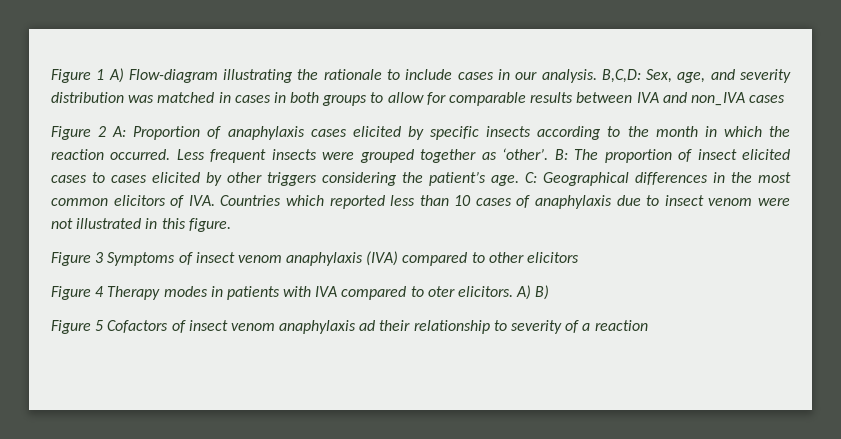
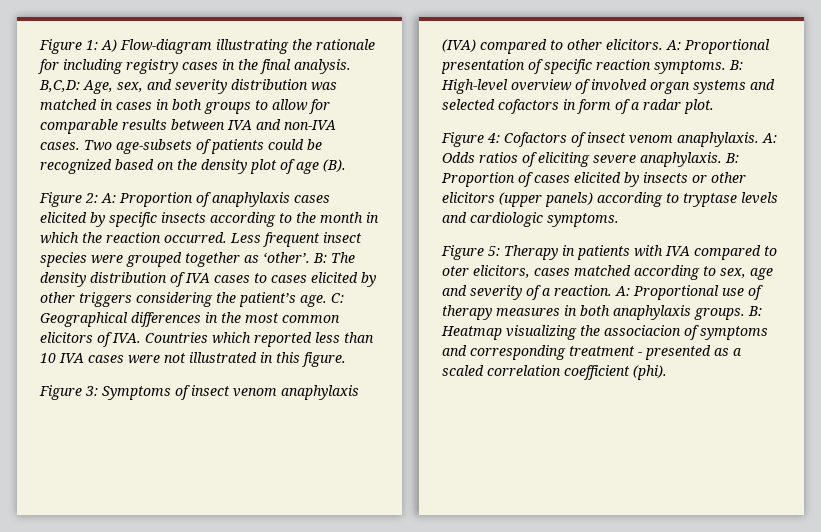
- Figure 1 A) Flow-diagram illustrating the rationale to include cases in our analysis. B,C,D: Sex, age, and severity distribution was matched in cases in both groups to allow for comparable results between IVA and non_IVA cases
- Figure 2 A: Proportion of anaphylaxis cases elicited by specific insects according to the month in which the reaction occurred.
+ Figure 1: A) Flow-diagram illustrating the rationale for including registry cases in the final analysis. B,C,D: Age, sex, and severity distribution was matched in cases in both groups to allow for comparable results between IVA and non-IVA cases. Two age-subsets of patients could be recognized based on the density plot of age (B).
+ Figure 2: A: Proportion of anaphylaxis cases elicited by specific insects according to the month in which the reaction occurred.
- Less frequent insects were grouped together as ‘other’.
+ Less frequent insect species were grouped together as ‘other’.
- B: The proportion of insect elicited cases to cases elicited by other triggers considering the patient’s age.
+ B: The density distribution of IVA cases to cases elicited by other triggers considering the patient’s age.
- C: Geographical differences in the most common elicitors of IVA. Countries which reported less than 10 cases of anaphylaxis due to insect venom were not illustrated in this figure.
+ C: Geographical differences in the most common elicitors of IVA. Countries which reported less than 10 IVA cases were not illustrated in this figure.
- Figure 3 Symptoms of insect venom anaphylaxis (IVA) compared to other elicitors
- Figure 4 Therapy modes in patients with IVA compared to oter elicitors. A) B)
- Figure 5 Cofactors of insect venom anaphylaxis ad their relationship to severity of a reaction
+ Figure 3: Symptoms of insect venom anaphylaxis (IVA) compared to other elicitors. A: Proportional presentation of specific reaction symptoms. B: High-level overview of involved organ systems and selected cofactors in form of a radar plot.
+ Figure 4: Cofactors of insect venom anaphylaxis. A: Odds ratios of eliciting severe anaphylaxis. B: Proportion of cases elicited by insects or other elicitors (upper panels) according to tryptase levels and cardiologic symptoms.
+ Figure 5: Therapy in patients with IVA compared to oter elicitors, cases matched according to sex, age and severity of a reaction. A: Proportional use of therapy measures in both anaphylaxis groups. B: Heatmap visualizing the associacion of symptoms and corresponding treatment - presented as a scaled correlation coefficient (phi).

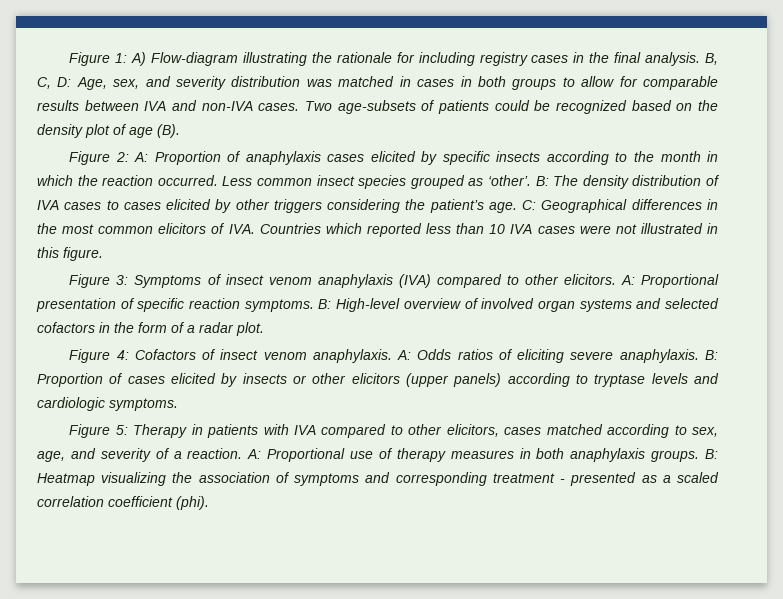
- B,C,D: Age, sex, and severity distribution was matched in cases in both groups to allow for comparable results between IVA and non-IVA cases.
+ B, C, D: Age, sex, and severity distribution was matched in cases in both groups to allow for comparable results between IVA and non-IVA cases.
- Less frequent insect species were grouped together as ‘other’.
+ Less common insect species grouped as ‘other’.
- B: High-level overview of involved organ systems and selected cofactors in form of a radar plot.
+ B: High-level overview of involved organ systems and selected cofactors in the form of a radar plot.
- Figure 5: Therapy in patients with IVA compared to oter elicitors, cases matched according to sex, age and severity of a reaction.
+ Figure 5: Therapy in patients with IVA compared to other elicitors, cases matched according to sex, age, and severity of a reaction.
- B: Heatmap visualizing the associacion of symptoms and corresponding treatment - presented as a scaled correlation coefficient (phi).
+ B: Heatmap visualizing the association of symptoms and corresponding treatment - presented as a scaled correlation coefficient (phi).

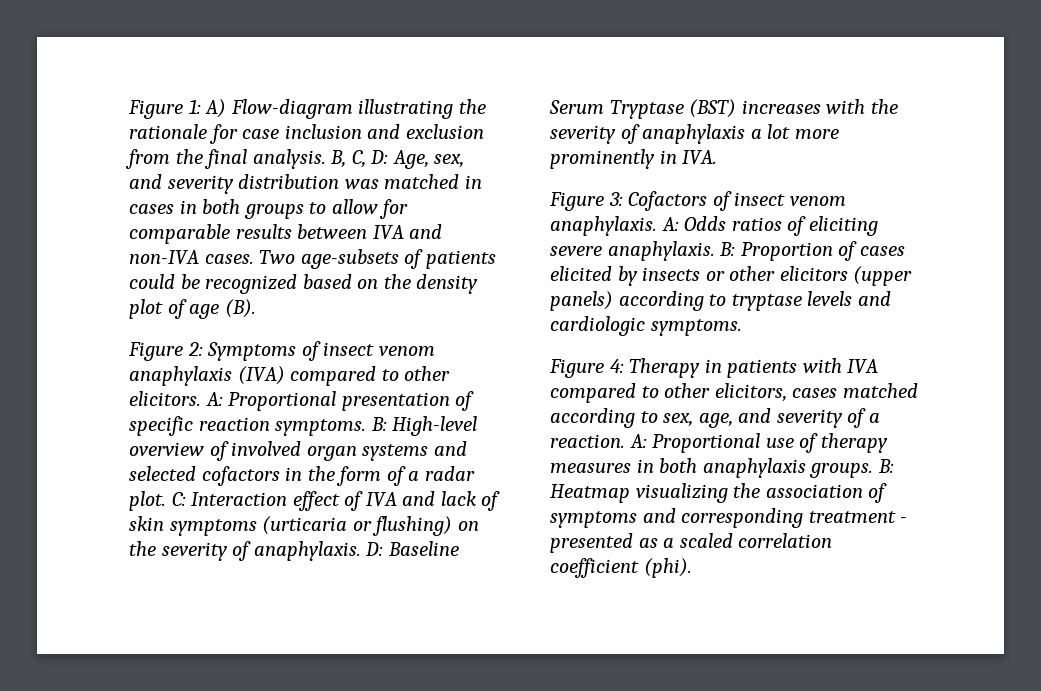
- Figure 1: A) Flow-diagram illustrating the rationale for including registry cases in the final analysis.
+ Figure 1: A) Flow-diagram illustrating the rationale for case inclusion and exclusion from the final analysis.
- Figure 2: A: Proportion of anaphylaxis cases elicited by specific insects according to the month in which the reaction occurred. Less common insect species grouped as ‘other’. B: The density distribution of IVA cases to cases elicited by other triggers considering the patient’s age. C: Geographical differences in the most common elicitors of IVA. Countries which reported less than 10 IVA cases were not illustrated in this figure.
- Figure 3: Symptoms of insect venom anaphylaxis (IVA) compared to other elicitors.
+ Figure 2: Symptoms of insect venom anaphylaxis (IVA) compared to other elicitors.
- B: High-level overview of involved organ systems and selected cofactors in the form of a radar plot.
- Figure 4: Cofactors of insect venom anaphylaxis.
+ B: High-level overview of involved organ systems and selected cofactors in the form of a radar plot. C: Interaction effect of IVA and lack of skin symptoms (urticaria or flushing) on the severity of anaphylaxis. D: Baseline Serum Tryptase (BST) increases with the severity of anaphylaxis a lot more prominently in IVA.
+ Figure 3: Cofactors of insect venom anaphylaxis.
- Figure 5: Therapy in patients with IVA compared to other elicitors, cases matched according to sex, age, and severity of a reaction.
+ Figure 4: Therapy in patients with IVA compared to other elicitors, cases matched according to sex, age, and severity of a reaction.

